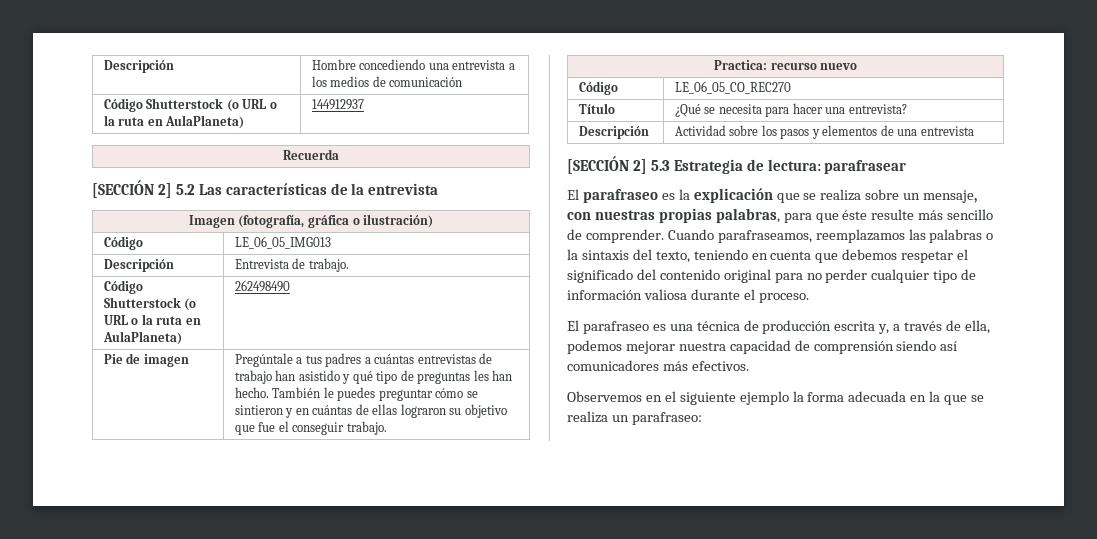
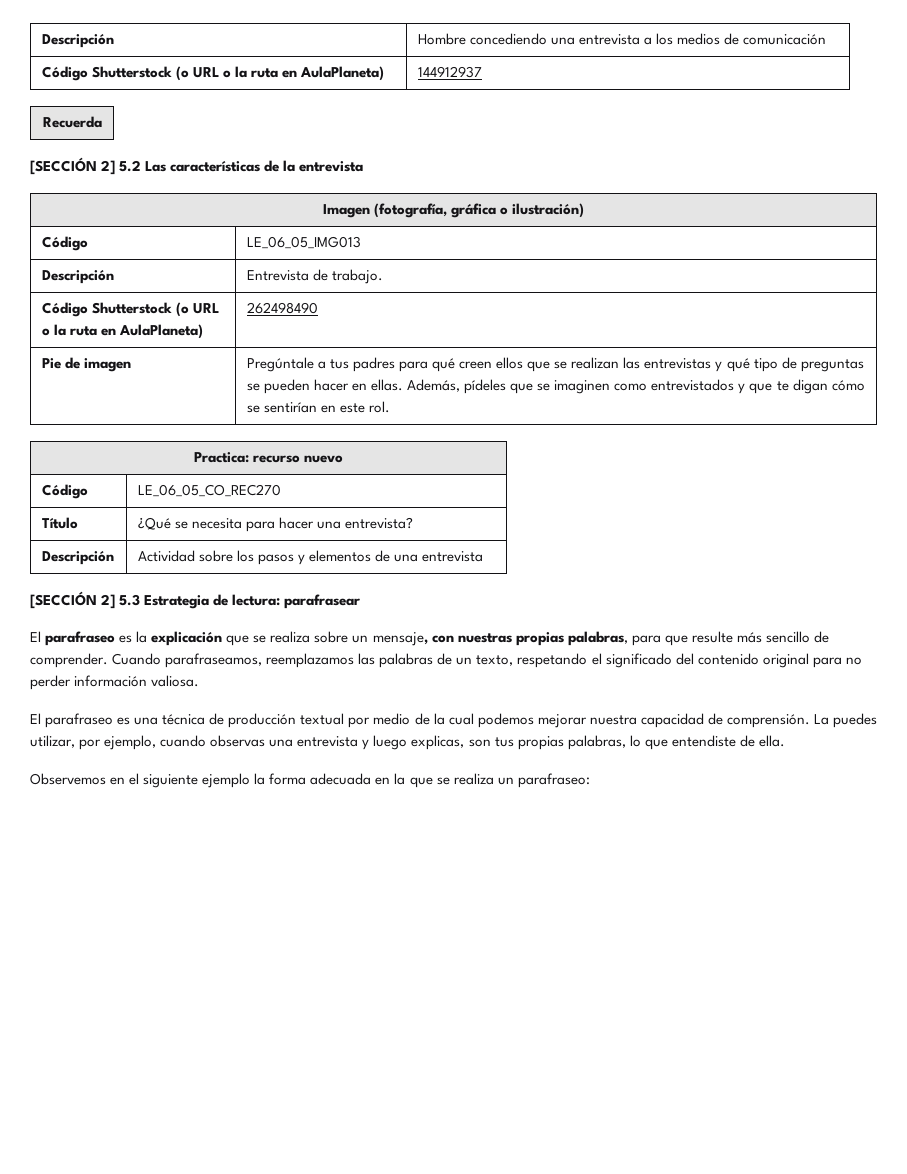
- Pregúntale a tus padres a cuántas entrevistas de trabajo han asistido y qué tipo de preguntas les han hecho. También le puedes preguntar cómo se sintieron y en cuántas de ellas lograron su objetivo que fue el conseguir trabajo.
+ Pregúntale a tus padres para qué creen ellos que se realizan las entrevistas y qué tipo de preguntas se pueden hacer en ellas. Además, pídeles que se imaginen como entrevistados y que te digan cómo se sentirían en este rol.
- El parafraseo es la explicación que se realiza sobre un mensaje, con nuestras propias palabras, para que éste resulte más sencillo de comprender.
+ El parafraseo es la explicación que se realiza sobre un mensaje, con nuestras propias palabras, para que resulte más sencillo de comprender.
- Cuando parafraseamos, reemplazamos las palabras o la sintaxis del texto, teniendo en cuenta que debemos respetar el significado del contenido original para no perder cualquier tipo de información valiosa durante el proceso.
+ Cuando parafraseamos, reemplazamos las palabras de un texto, respetando el significado del contenido original para no perder información valiosa.
- El parafraseo es una técnica de producción escrita y, a través de ella, podemos mejorar nuestra capacidad de comprensión siendo así comunicadores más efectivos.
+ El parafraseo es una técnica de producción textual por medio de la cual podemos mejorar nuestra capacidad de comprensión. La puedes utilizar, por ejemplo, cuando observas una entrevista y luego explicas, son tus propias palabras, lo que entendiste de ella.

